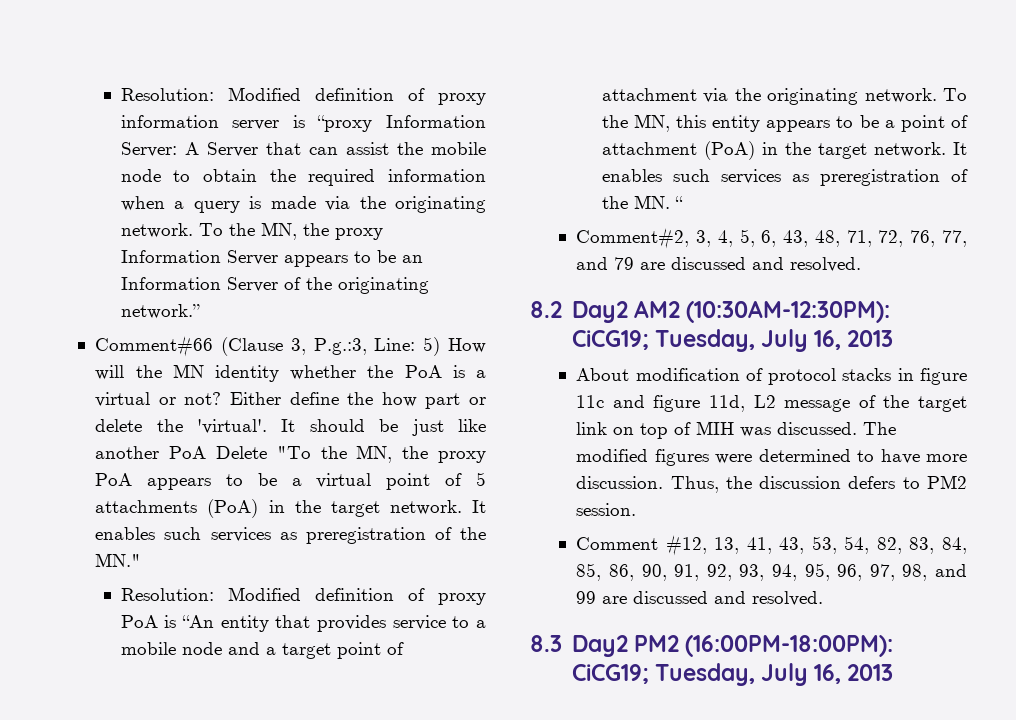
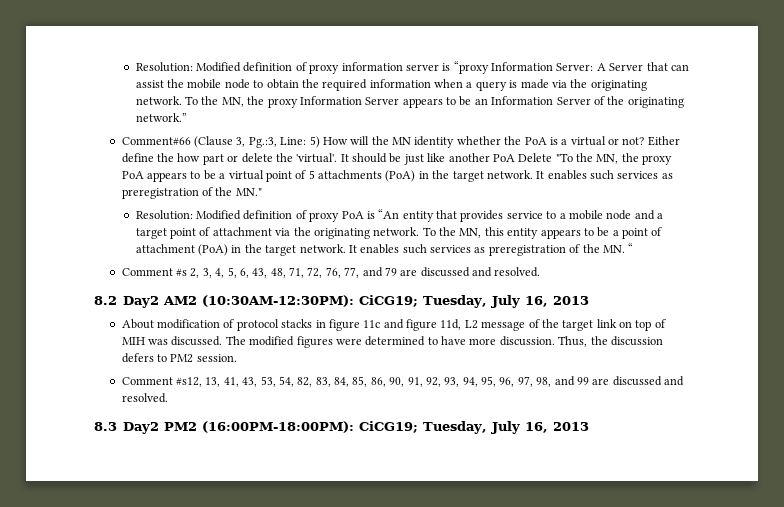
- Comment#66 (Clause 3, P.g.:3, Line: 5) How will the MN identity whether the PoA is a virtual or not?
+ Comment#66 (Clause 3, Pg.:3, Line: 5) How will the MN identity whether the PoA is a virtual or not?
- Comment#2, 3, 4, 5, 6, 43, 48, 71, 72, 76, 77, and 79 are discussed and resolved.
+ Comment #s 2, 3, 4, 5, 6, 43, 48, 71, 72, 76, 77, and 79 are discussed and resolved.
- Comment #12, 13, 41, 43, 53, 54, 82, 83, 84, 85, 86, 90, 91, 92, 93, 94, 95, 96, 97, 98, and 99 are discussed and resolved.
+ Comment #s12, 13, 41, 43, 53, 54, 82, 83, 84, 85, 86, 90, 91, 92, 93, 94, 95, 96, 97, 98, and 99 are discussed and resolved.

